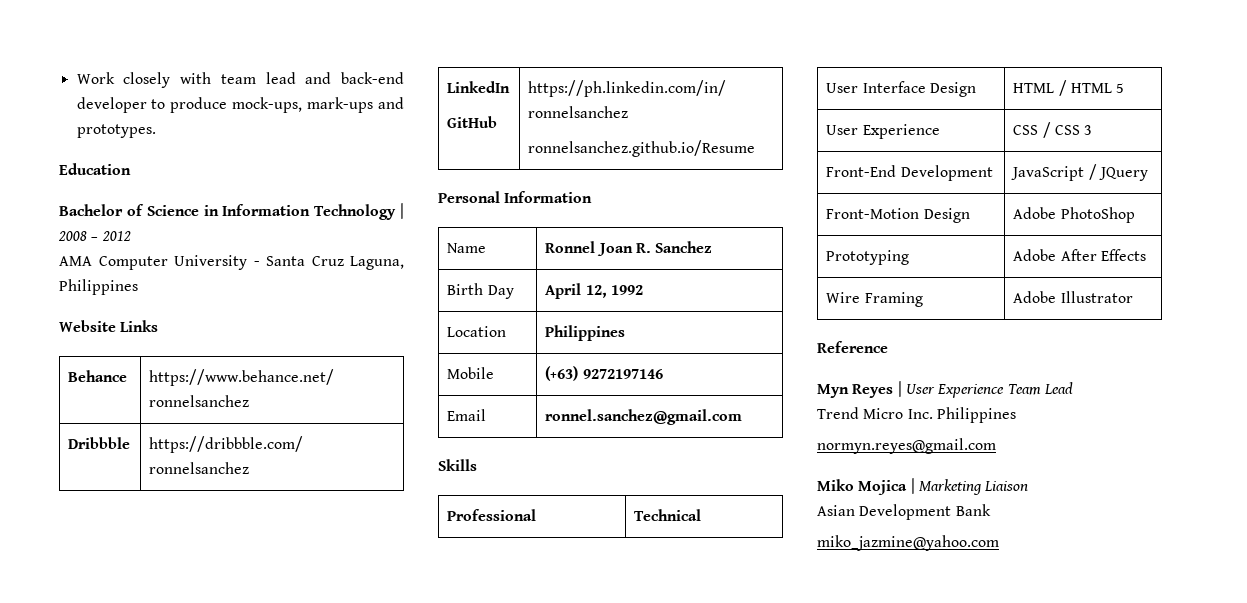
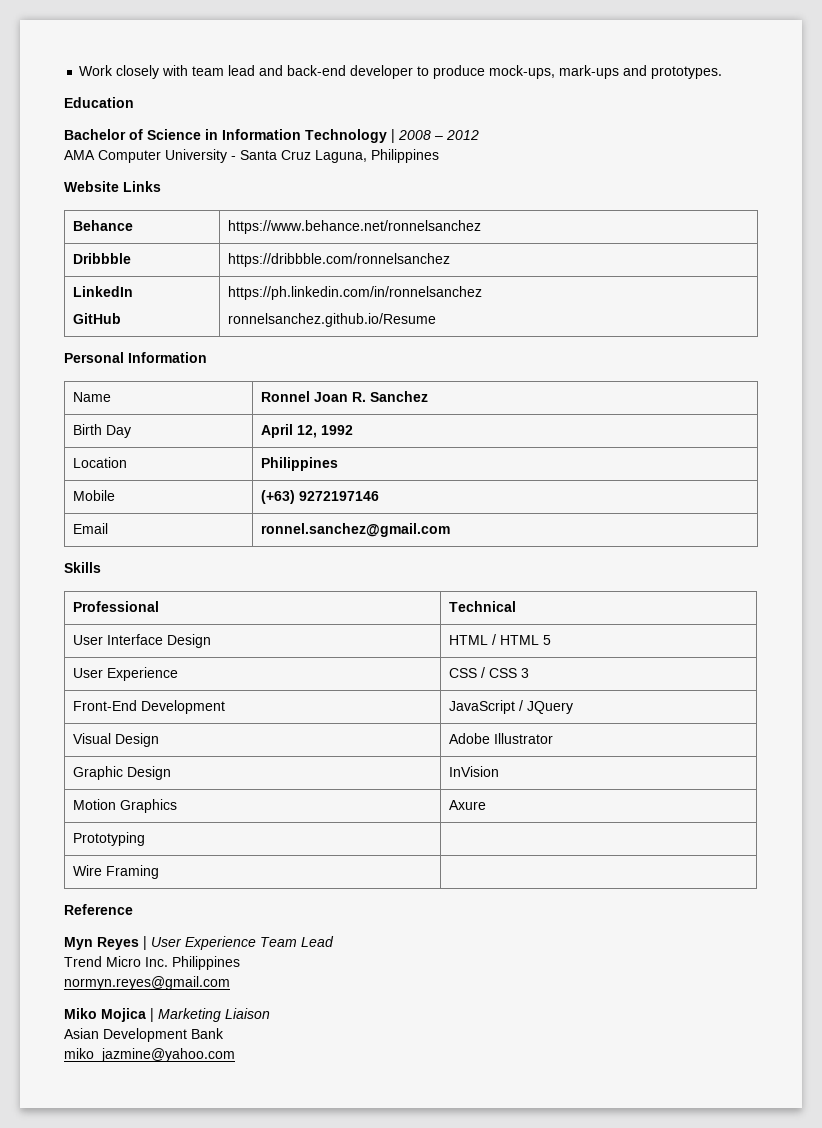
- Front-Motion Design | Adobe PhotoShop
- Prototyping | Adobe After Effects
+ Visual Design | Adobe Illustrator
+ Graphic Design | InVision
+ Motion Graphics | Axure
+ Prototyping |
- Wire Framing | Adobe Illustrator
+ Wire Framing |

